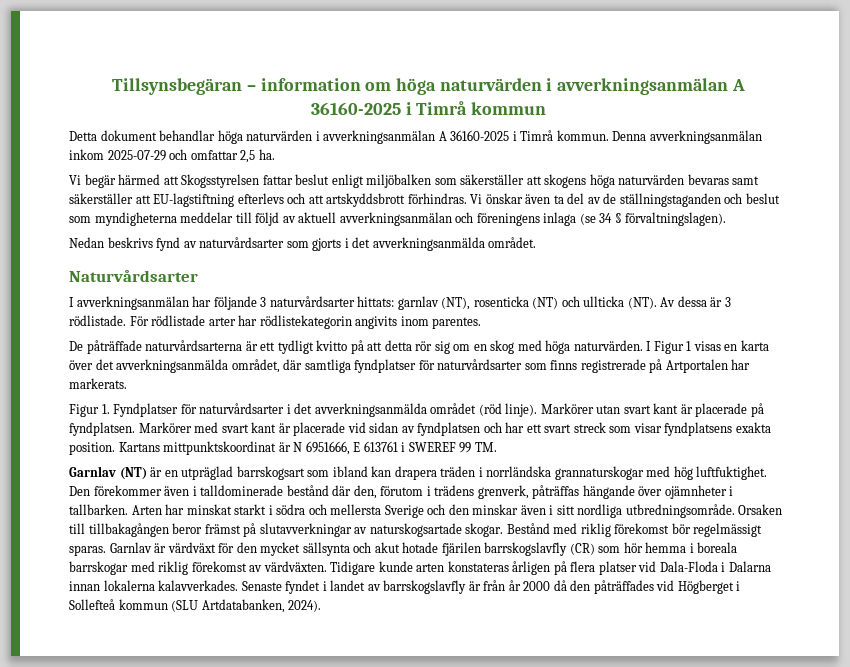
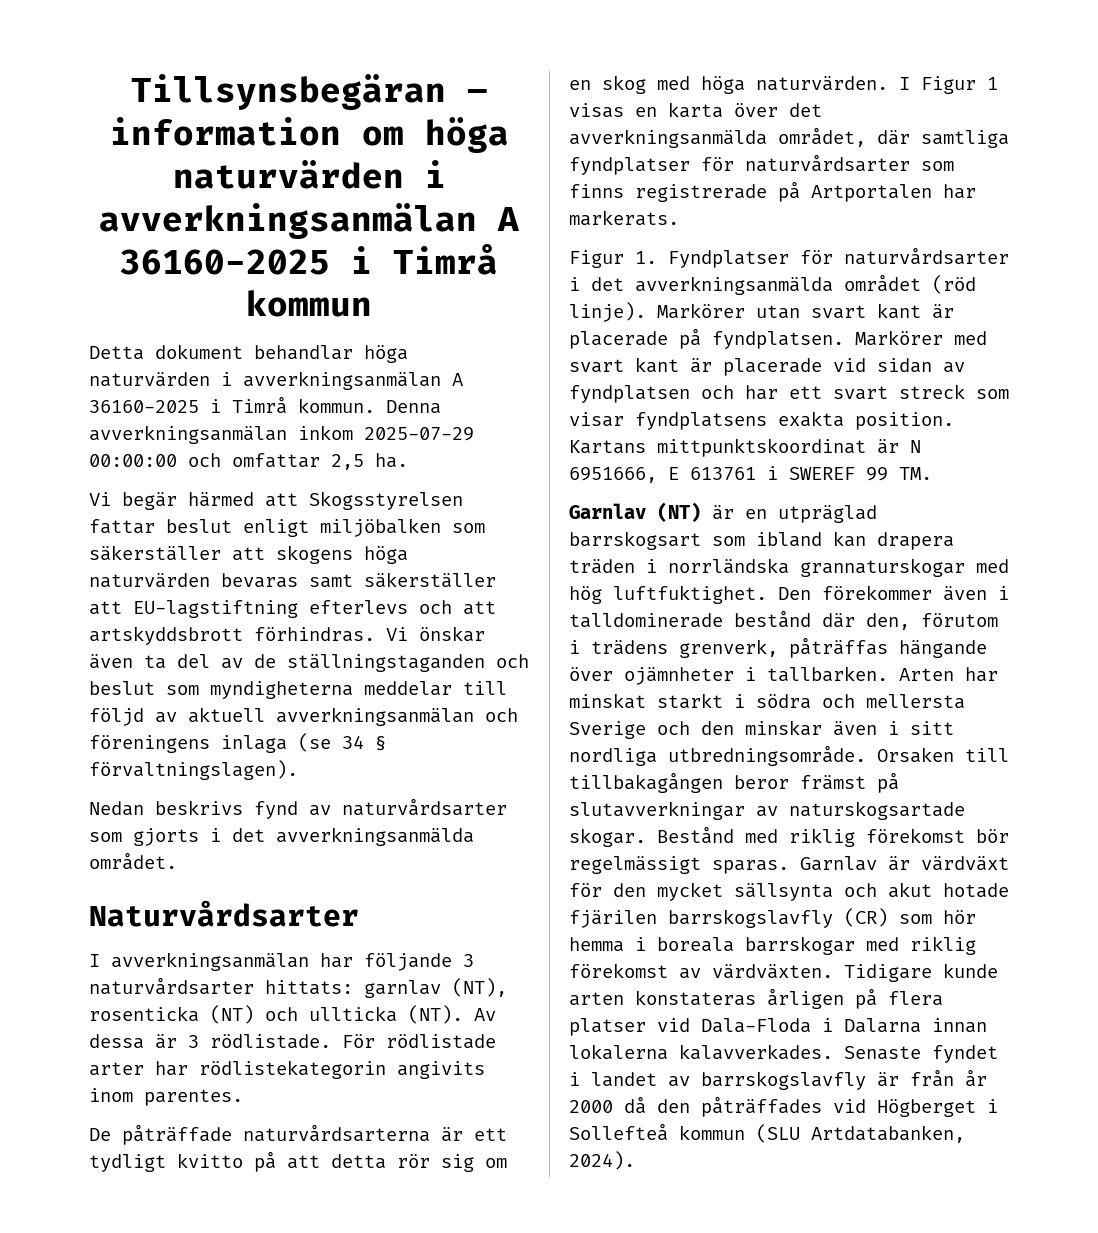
- Denna avverkningsanmälan inkom 2025-07-29 och omfattar 2,5 ha.
+ Denna avverkningsanmälan inkom 2025-07-29 00:00:00 och omfattar 2,5 ha.

